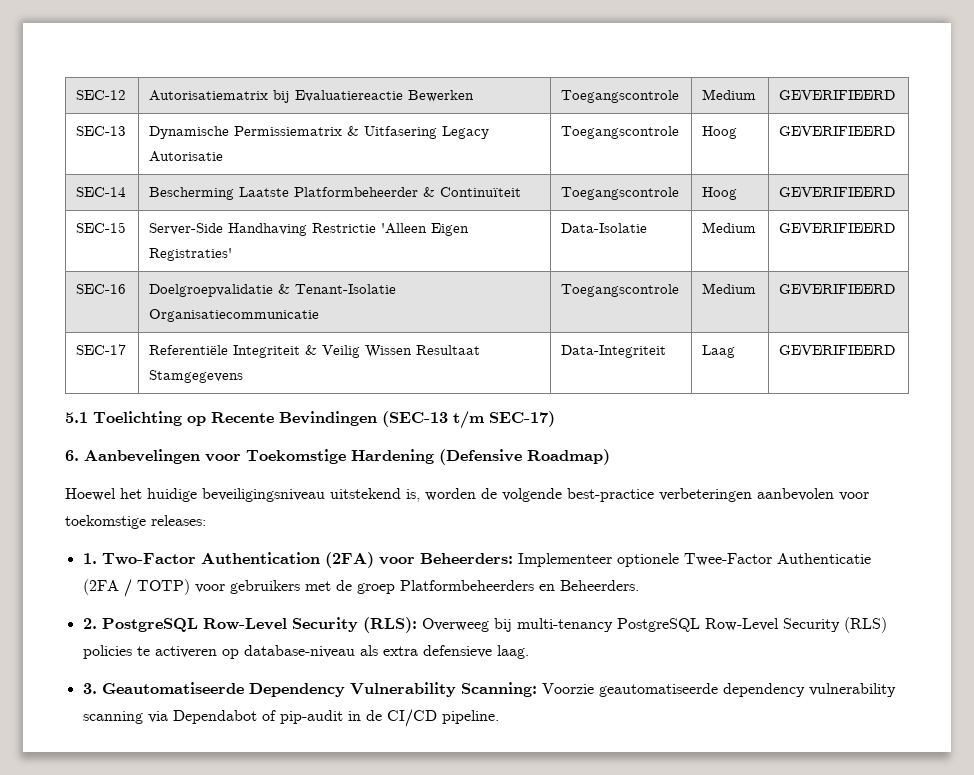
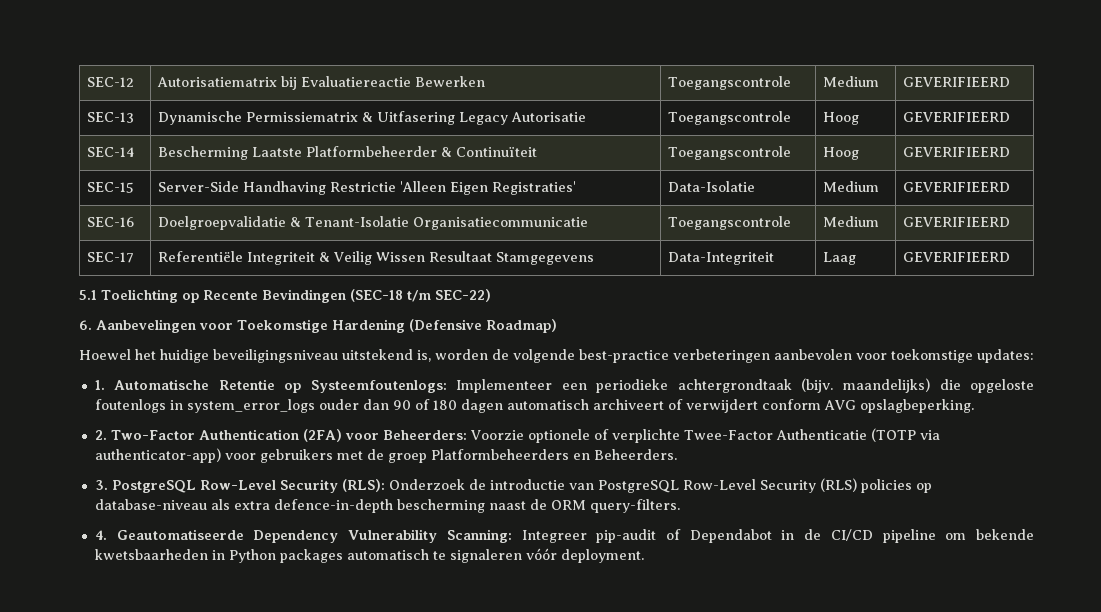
- 5.1 Toelichting op Recente Bevindingen (SEC-13 t/m SEC-17)
+ 5.1 Toelichting op Recente Bevindingen (SEC-18 t/m SEC-22)
- Hoewel het huidige beveiligingsniveau uitstekend is, worden de volgende best-practice verbeteringen aanbevolen voor toekomstige releases:
+ Hoewel het huidige beveiligingsniveau uitstekend is, worden de volgende best-practice verbeteringen aanbevolen voor toekomstige updates:
- 1. Two-Factor Authentication (2FA) voor Beheerders: Implementeer optionele Twee-Factor Authenticatie (2FA / TOTP) voor gebruikers met de groep Platformbeheerders en Beheerders.
+ 1. Automatische Retentie op Systeemfoutenlogs: Implementeer een periodieke achtergrondtaak (bijv. maandelijks) die opgeloste foutenlogs in system_error_logs ouder dan 90 of 180 dagen automatisch archiveert of verwijdert conform AVG opslagbeperking.
+ 2. Two-Factor Authentication (2FA) voor Beheerders: Voorzie optionele of verplichte Twee-Factor Authenticatie (TOTP via authenticator-app) voor gebruikers met de groep Platformbeheerders en Beheerders.
- 2. PostgreSQL Row-Level Security (RLS): Overweeg bij multi-tenancy PostgreSQL Row-Level Security (RLS) policies te activeren op database-niveau als extra defensieve laag.
- 3. Geautomatiseerde Dependency Vulnerability Scanning: Voorzie geautomatiseerde dependency vulnerability scanning via Dependabot of pip-audit in de CI/CD pipeline.
+ 3. PostgreSQL Row-Level Security (RLS): Onderzoek de introductie van PostgreSQL Row-Level Security (RLS) policies op database-niveau als extra defence-in-depth bescherming naast de ORM query-filters.
+ 4. Geautomatiseerde Dependency Vulnerability Scanning: Integreer pip-audit of Dependabot in de CI/CD pipeline om bekende kwetsbaarheden in Python packages automatisch te signaleren vóór deployment.

